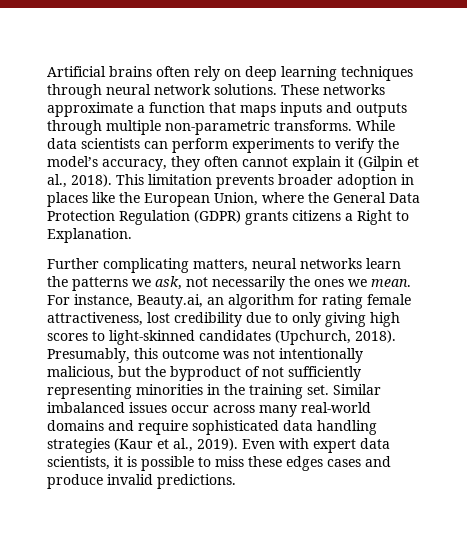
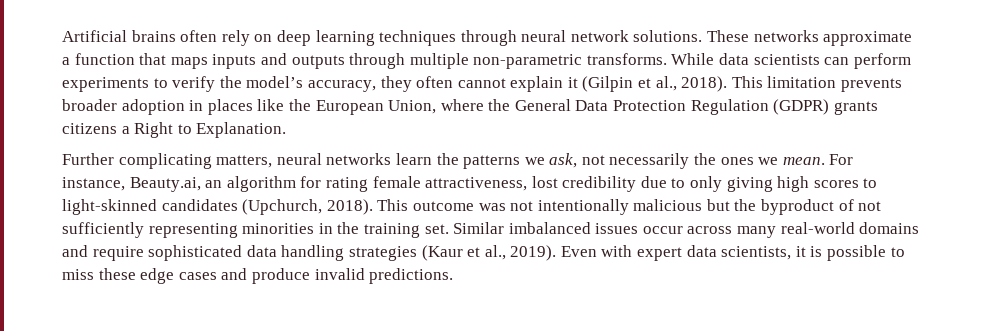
- Presumably, this outcome was not intentionally malicious, but the byproduct of not sufficiently representing minorities in the training set.
+ This outcome was not intentionally malicious but the byproduct of not sufficiently representing minorities in the training set.
- Even with expert data scientists, it is possible to miss these edges cases and produce invalid predictions.
+ Even with expert data scientists, it is possible to miss these edge cases and produce invalid predictions.

